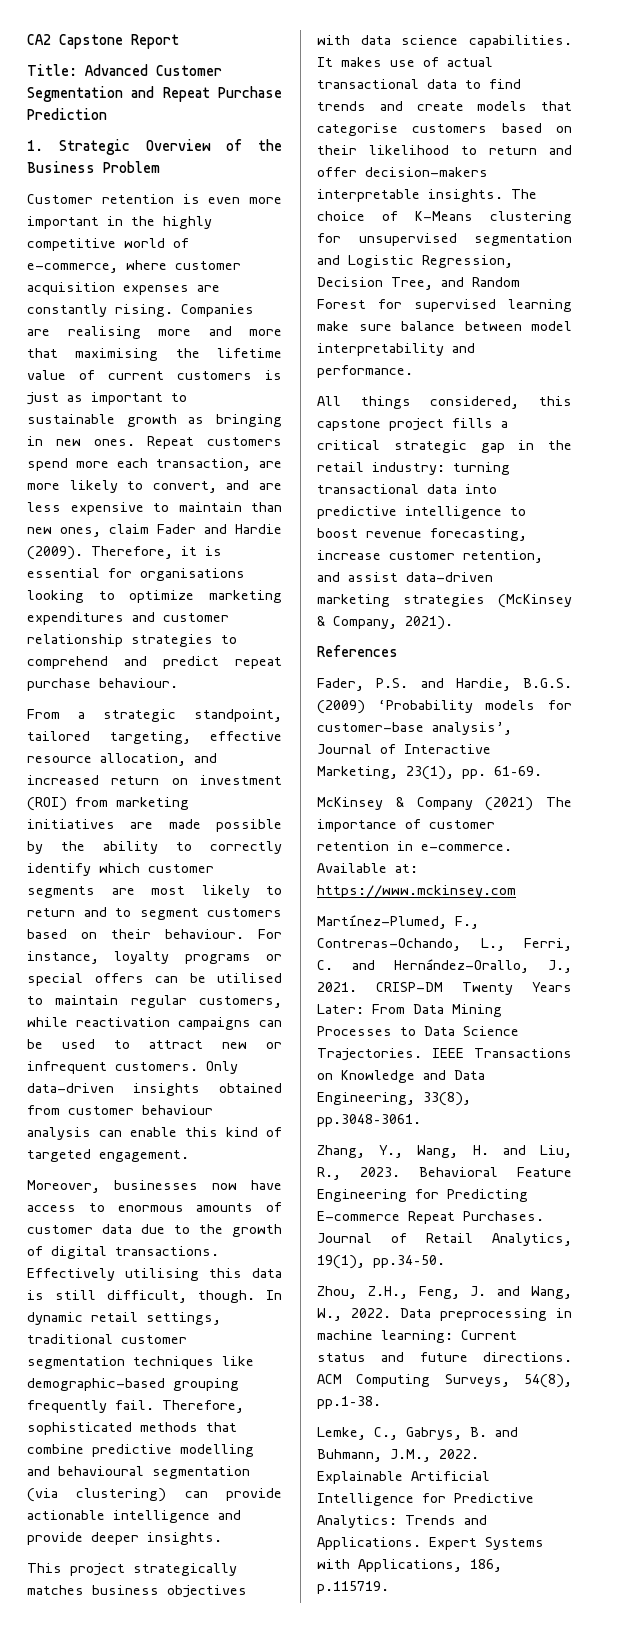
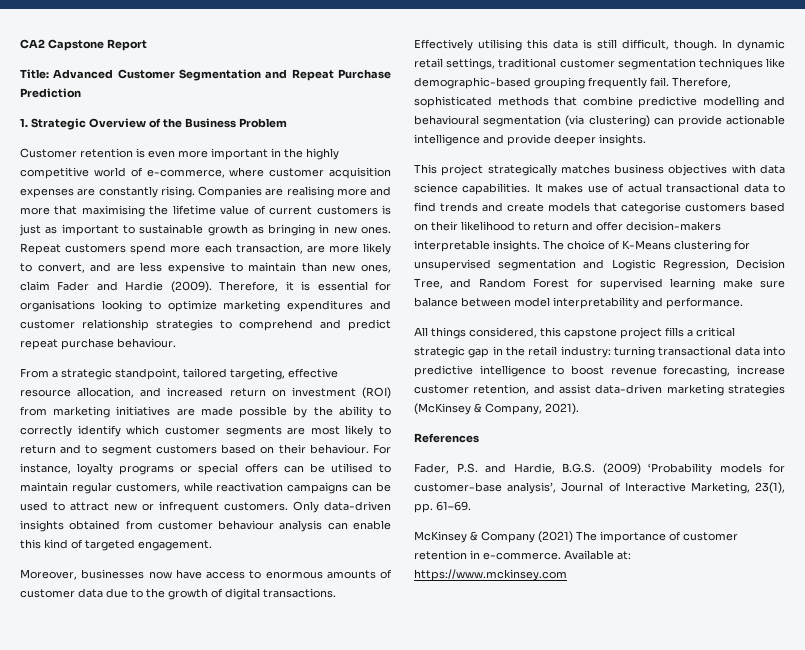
- Martínez-Plumed, F., Contreras-Ochando, L., Ferri, C. and Hernández-Orallo, J., 2021. CRISP-DM Twenty Years Later: From Data Mining Processes to Data Science Trajectories. IEEE Transactions on Knowledge and Data Engineering, 33(8), pp.3048–3061.
- Zhang, Y., Wang, H. and Liu, R., 2023. Behavioral Feature Engineering for Predicting E-commerce Repeat Purchases. Journal of Retail Analytics, 19(1), pp.34–50.
- Zhou, Z.H., Feng, J. and Wang, W., 2022. Data preprocessing in machine learning: Current status and future directions. ACM Computing Surveys, 54(8), pp.1–38.
- Lemke, C., Gabrys, B. and Buhmann, J.M., 2022. Explainable Artificial Intelligence for Predictive Analytics: Trends and Applications. Expert Systems with Applications, 186, p.115719.

